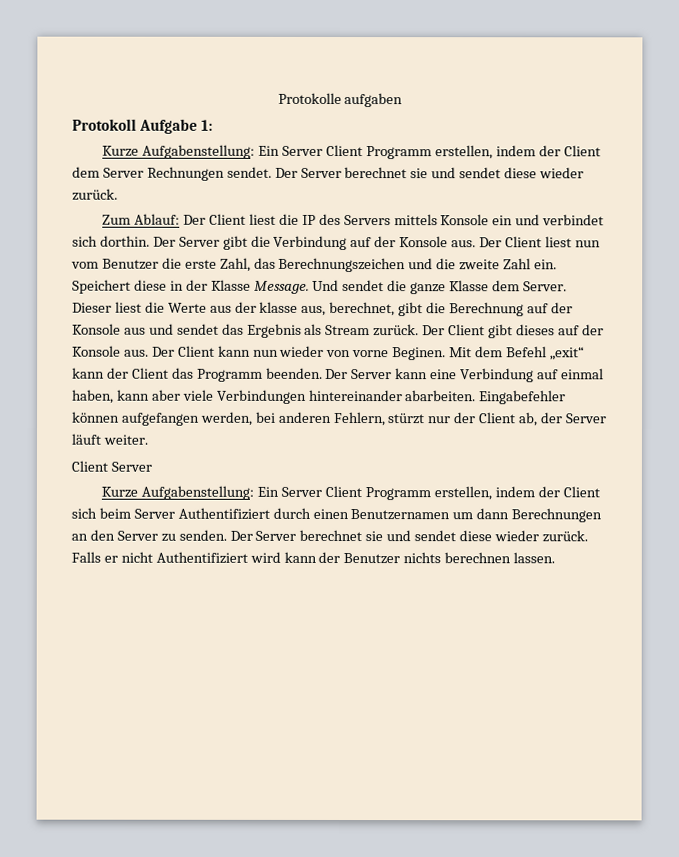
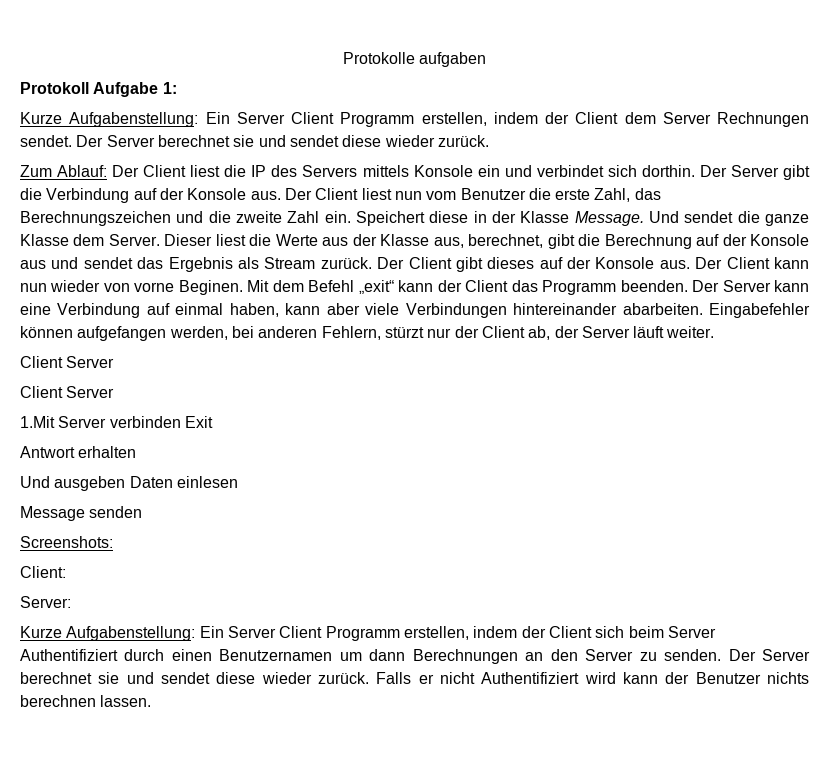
- Dieser liest die Werte aus der klasse aus, berechnet, gibt die Berechnung auf der Konsole aus und sendet das Ergebnis als Stream zurück.
+ Dieser liest die Werte aus der Klasse aus, berechnet, gibt die Berechnung auf der Konsole aus und sendet das Ergebnis als Stream zurück.
  Eingabefehler können aufgefangen werden, bei anderen Fehlern, stürzt nur der Client ab, der Server läuft weiter.
  Client Server
+ Client Server
+ 1.Mit Server verbinden Exit
+ Antwort erhalten
+ Und ausgeben Daten einlesen
+ Message senden
+ Screenshots:
+ Client:
+ Server:

